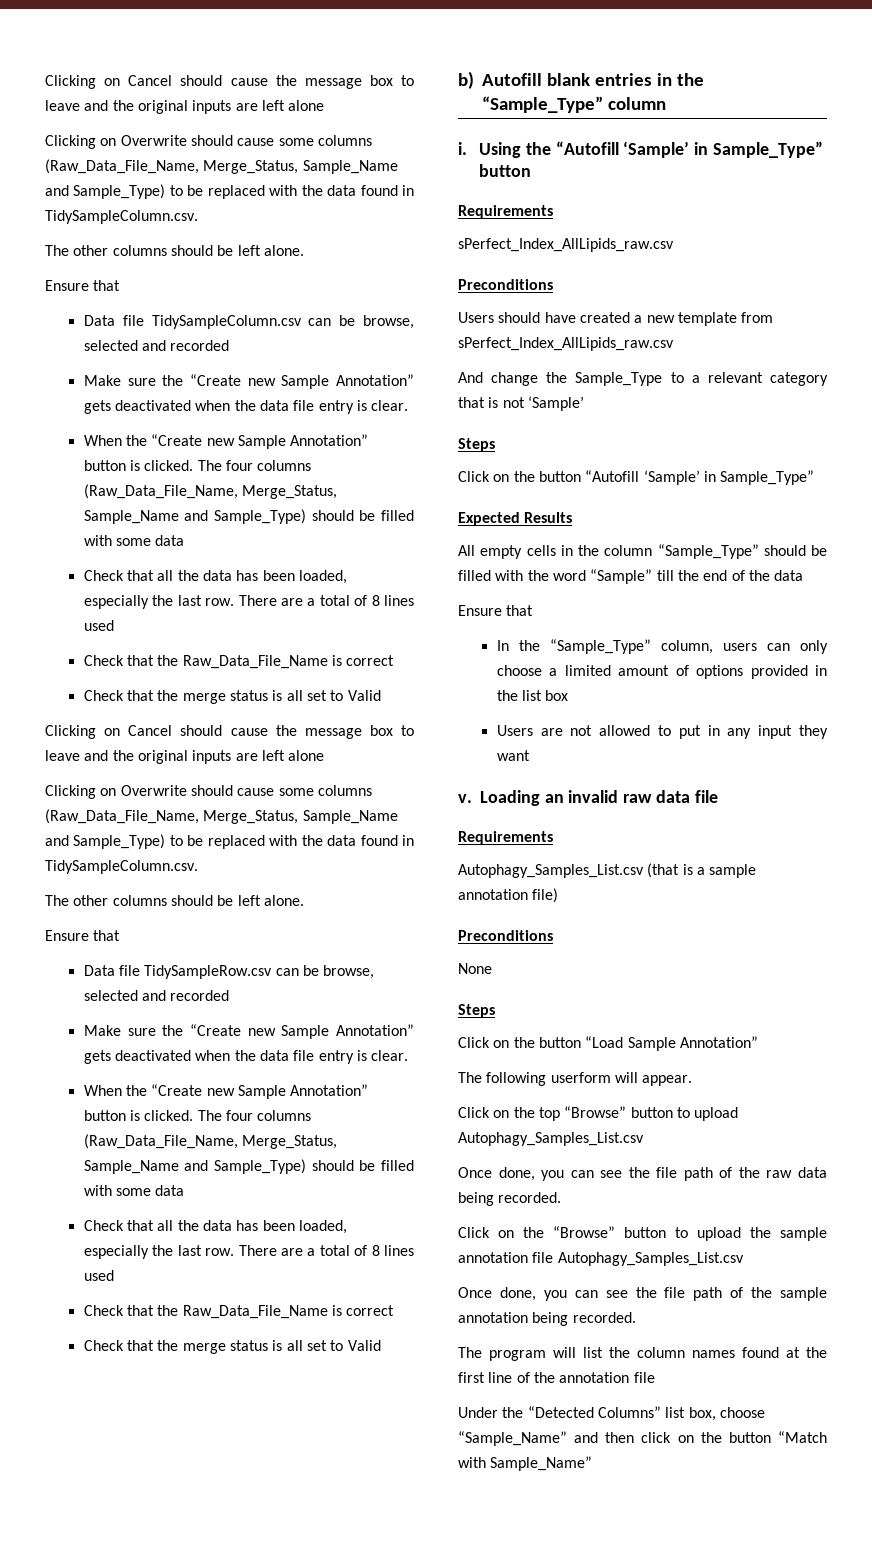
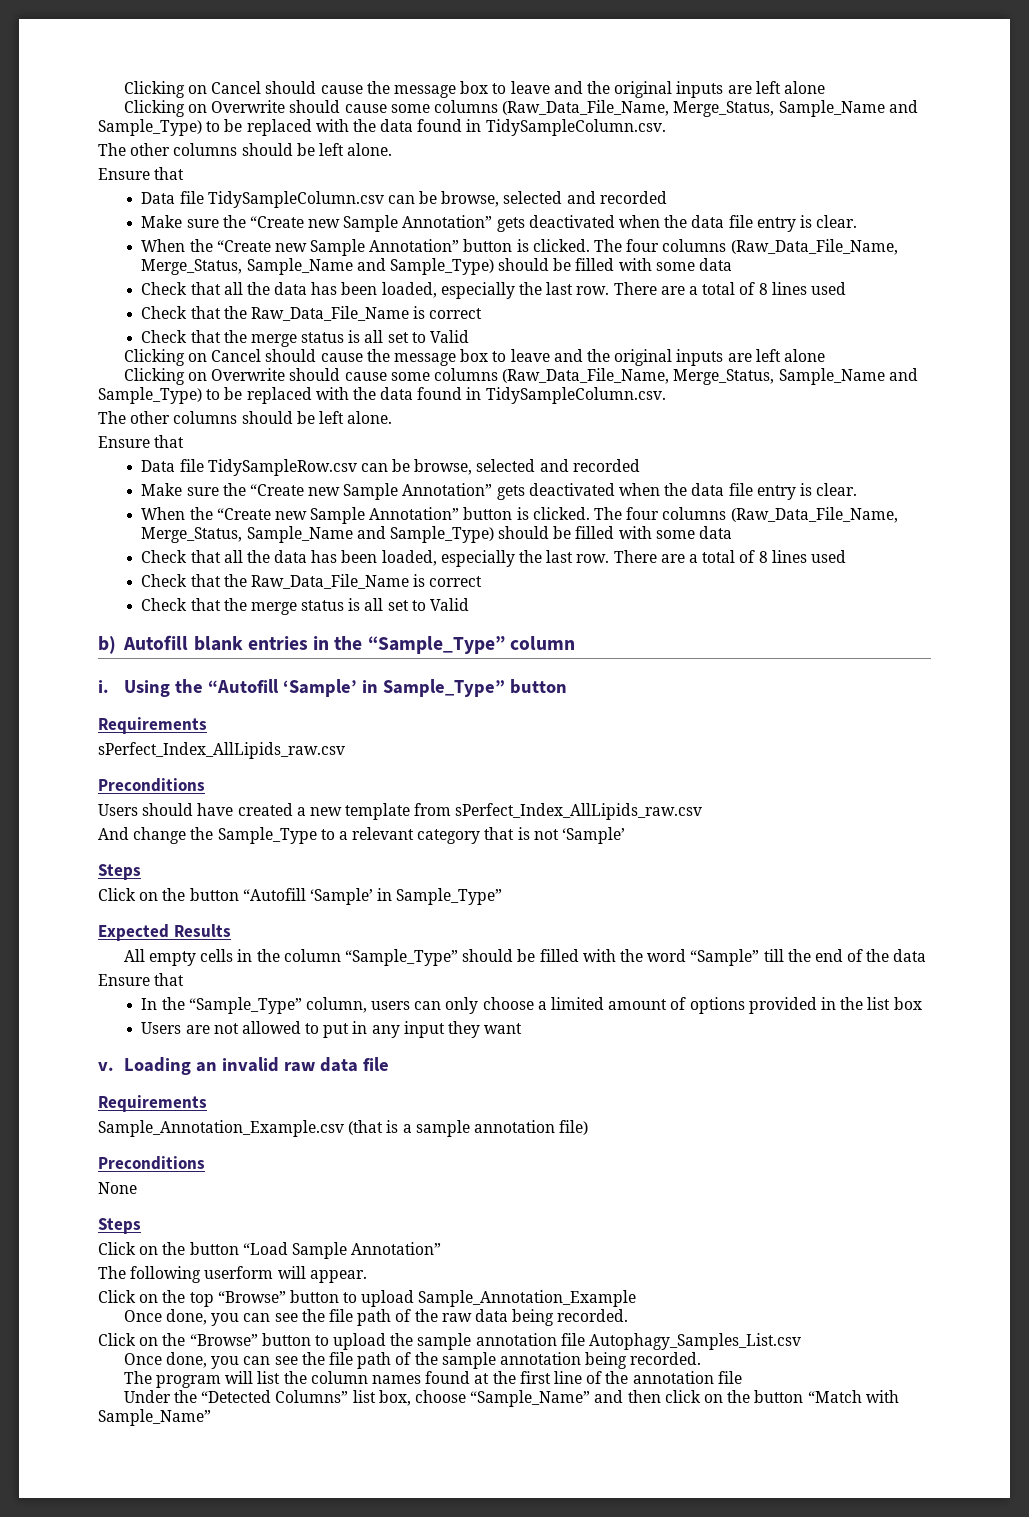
- Autophagy_Samples_List.csv (that is a sample annotation file)
+ Sample_Annotation_Example.csv (that is a sample annotation file)
- Click on the top “Browse” button to upload Autophagy_Samples_List.csv
+ Click on the top “Browse” button to upload Sample_Annotation_Example

